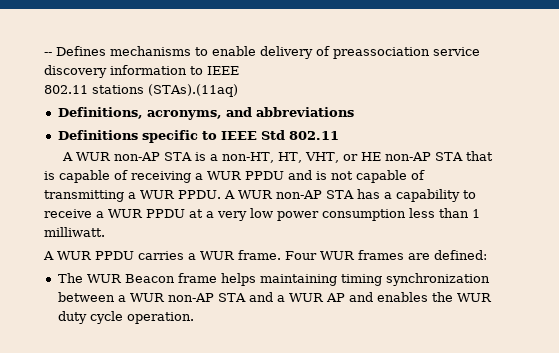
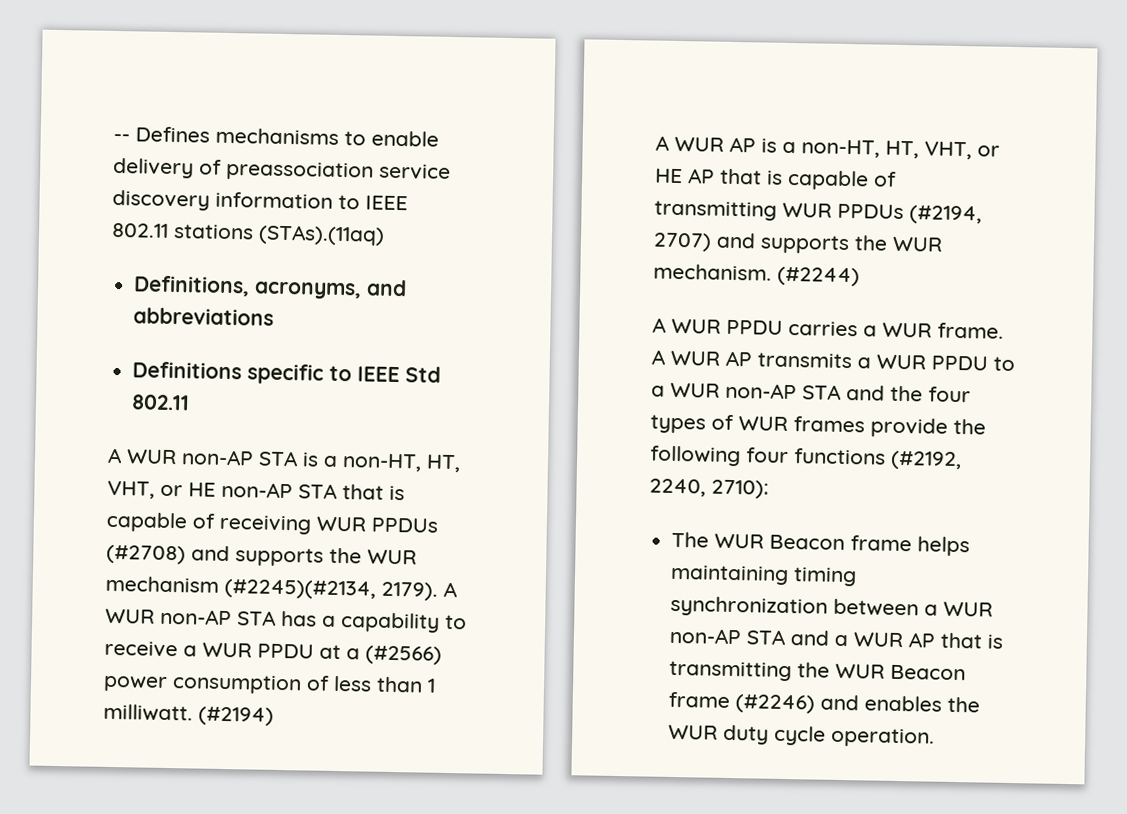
- A WUR non-AP STA is a non-HT, HT, VHT, or HE non-AP STA that is capable of receiving a WUR PPDU and is not capable of transmitting a WUR PPDU.
+ A WUR non-AP STA is a non-HT, HT, VHT, or HE non-AP STA that is capable of receiving WUR PPDUs (#2708) and supports the WUR mechanism (#2245)(#2134, 2179).
- A WUR non-AP STA has a capability to receive a WUR PPDU at a very low power consumption less than 1 milliwatt.
+ A WUR non-AP STA has a capability to receive a WUR PPDU at a (#2566) power consumption of less than 1 milliwatt. (#2194)
+ A WUR AP is a non-HT, HT, VHT, or HE AP that is capable of transmitting WUR PPDUs (#2194, 2707) and supports the WUR mechanism. (#2244)
- Four WUR frames are defined:
+ A WUR AP transmits a WUR PPDU to a WUR non-AP STA and the four types of WUR frames provide the following four functions (#2192, 2240, 2710):
- The WUR Beacon frame helps maintaining timing synchronization between a WUR non-AP STA and a WUR AP and enables the WUR duty cycle operation.
+ The WUR Beacon frame helps maintaining timing synchronization between a WUR non-AP STA and a WUR AP that is transmitting the WUR Beacon frame (#2246) and enables the WUR duty cycle operation.

